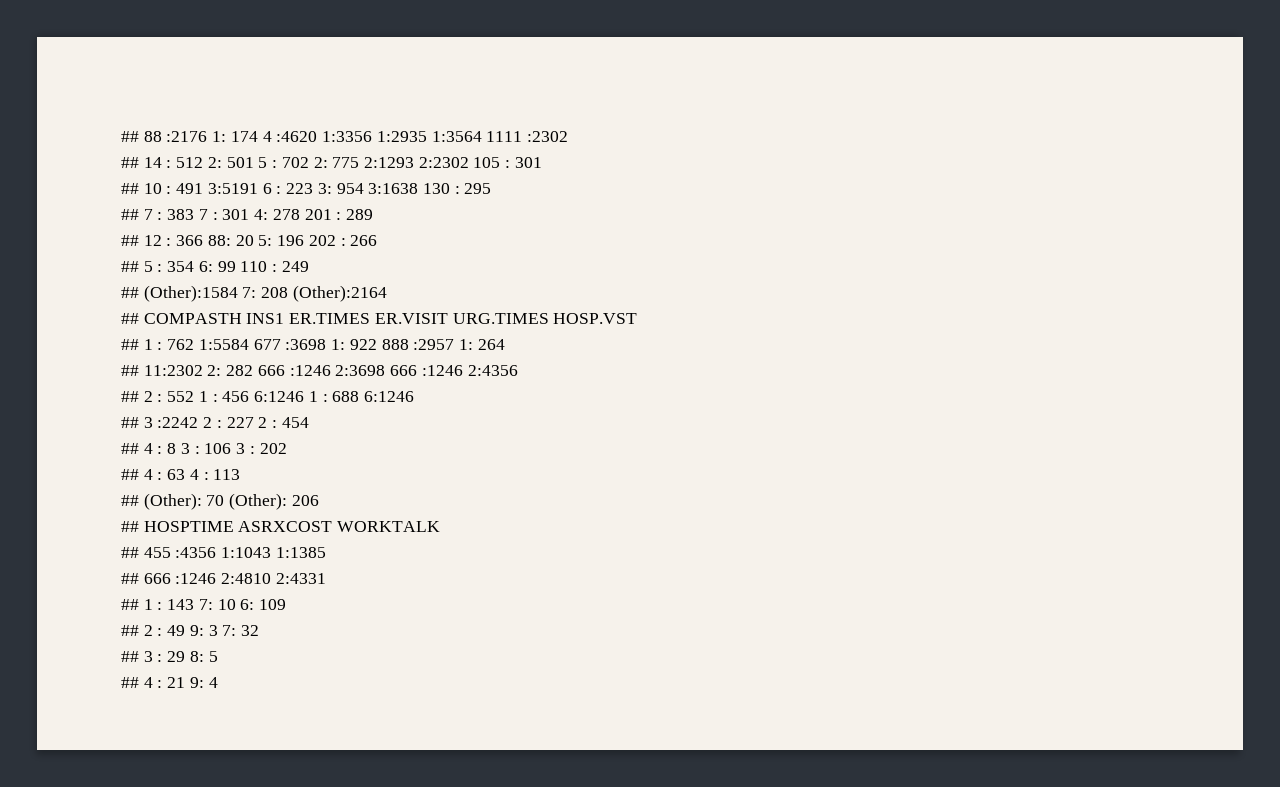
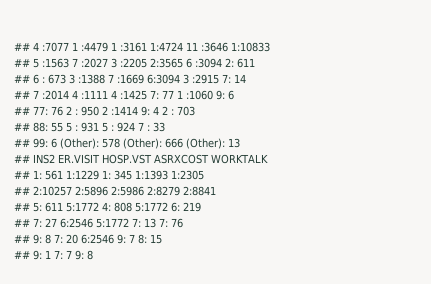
- ## 88 :2176 1: 174 4 :4620 1:3356 1:2935 1:3564 1111 :2302
- ## 14 : 512 2: 501 5 : 702 2: 775 2:1293 2:2302 105 : 301
- ## 10 : 491 3:5191 6 : 223 3: 954 3:1638 130 : 295
- ## 7 : 383 7 : 301 4: 278 201 : 289
- ## 12 : 366 88: 20 5: 196 202 : 266
- ## 5 : 354 6: 99 110 : 249
- ## (Other):1584 7: 208 (Other):2164
- ## COMPASTH INS1 ER.TIMES ER.VISIT URG.TIMES HOSP.VST
- ## 1 : 762 1:5584 677 :3698 1: 922 888 :2957 1: 264
- ## 11:2302 2: 282 666 :1246 2:3698 666 :1246 2:4356
- ## 2 : 552 1 : 456 6:1246 1 : 688 6:1246
- ## 3 :2242 2 : 227 2 : 454
- ## 4 : 8 3 : 106 3 : 202
- ## 4 : 63 4 : 113
- ## (Other): 70 (Other): 206
- ## HOSPTIME ASRXCOST WORKTALK
- ## 455 :4356 1:1043 1:1385
- ## 666 :1246 2:4810 2:4331
- ## 1 : 143 7: 10 6: 109
- ## 2 : 49 9: 3 7: 32
- ## 3 : 29 8: 5
- ## 4 : 21 9: 4
+ ## 4 :7077 1 :4479 1 :3161 1:4724 11 :3646 1:10833
+ ## 5 :1563 7 :2027 3 :2205 2:3565 6 :3094 2: 611
+ ## 6 : 673 3 :1388 7 :1669 6:3094 3 :2915 7: 14
+ ## 7 :2014 4 :1111 4 :1425 7: 77 1 :1060 9: 6
+ ## 77: 76 2 : 950 2 :1414 9: 4 2 : 703
+ ## 88: 55 5 : 931 5 : 924 7 : 33
+ ## 99: 6 (Other): 578 (Other): 666 (Other): 13
+ ## INS2 ER.VISIT HOSP.VST ASRXCOST WORKTALK
+ ## 1: 561 1:1229 1: 345 1:1393 1:2305
+ ## 2:10257 2:5896 2:5986 2:8279 2:8841
+ ## 5: 611 5:1772 4: 808 5:1772 6: 219
+ ## 7: 27 6:2546 5:1772 7: 13 7: 76
+ ## 9: 8 7: 20 6:2546 9: 7 8: 15
+ ## 9: 1 7: 7 9: 8

